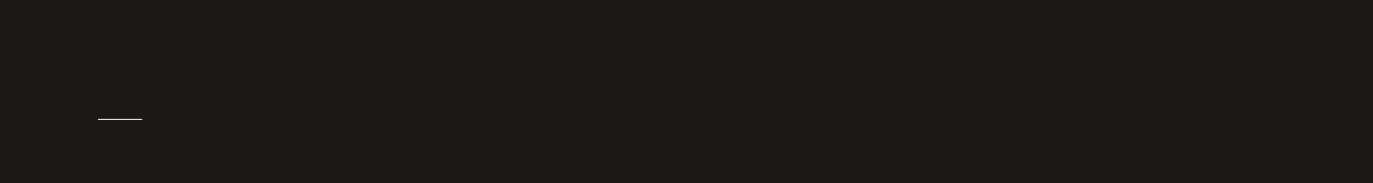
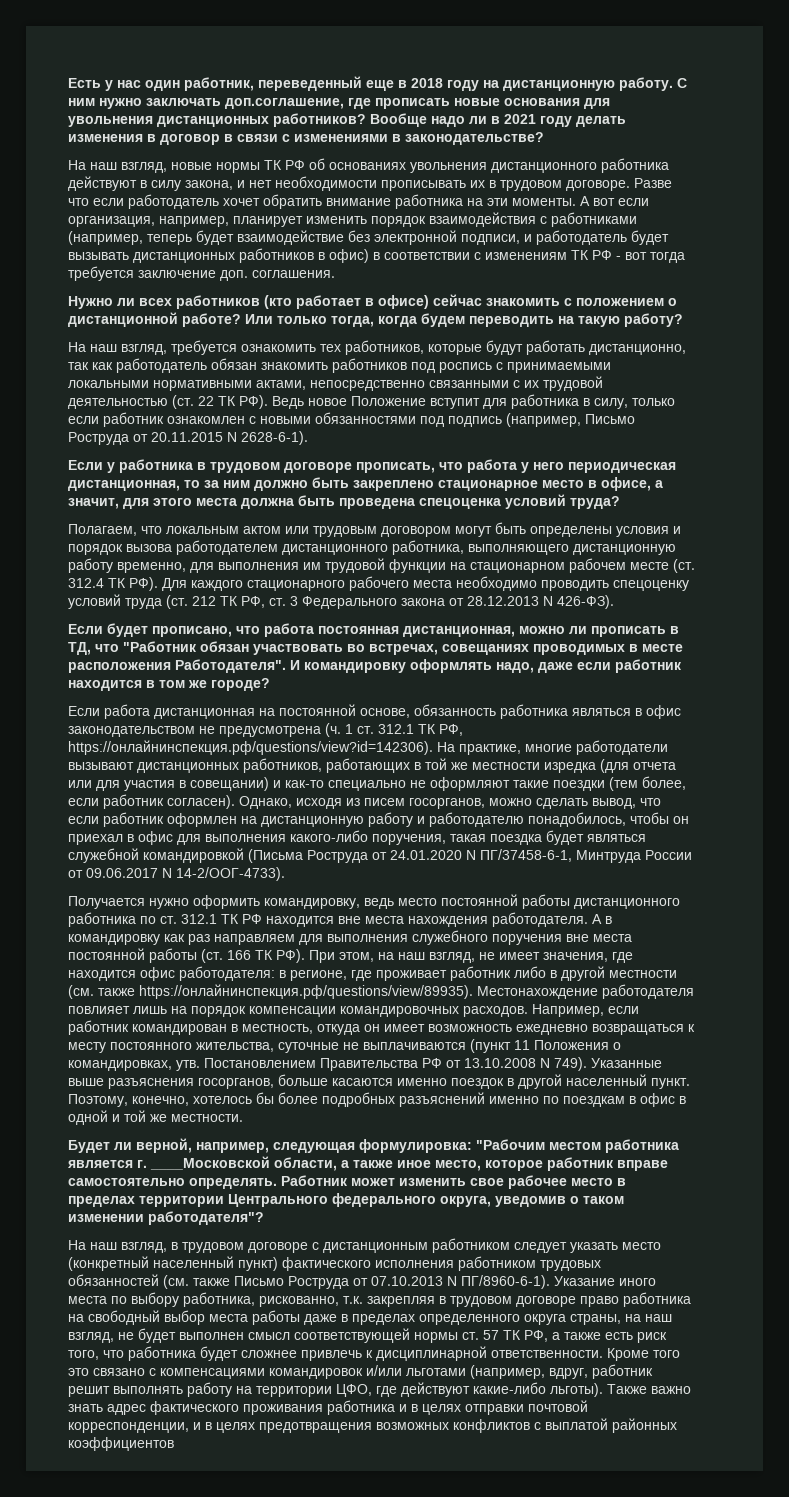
- ____
+ Есть у нас один работник, переведенный еще в 2018 году на дистанционную работу. С ним нужно заключать доп.соглашение, где прописать новые основания для увольнения дистанционных работников? Вообще надо ли в 2021 году делать изменения в договор в связи с изменениями в законодательстве?
+ На наш взгляд, новые нормы ТК РФ об основаниях увольнения дистанционного работника действуют в силу закона, и нет необходимости прописывать их в трудовом договоре. Разве что если работодатель хочет обратить внимание работника на эти моменты. А вот если организация, например, планирует изменить порядок взаимодействия с работниками (например, теперь будет взаимодействие без электронной подписи, и работодатель будет вызывать дистанционных работников в офис) в соответствии с изменениям ТК РФ - вот тогда требуется заключение доп. соглашения.
+ Нужно ли всех работников (кто работает в офисе) сейчас знакомить с положением о дистанционной работе? Или только тогда, когда будем переводить на такую работу?
+ На наш взгляд, требуется ознакомить тех работников, которые будут работать дистанционно, так как работодатель обязан знакомить работников под роспись с принимаемыми локальными нормативными актами, непосредственно связанными с их трудовой деятельностью (ст. 22 ТК РФ). Ведь новое Положение вступит для работника в силу, только если работник ознакомлен с новыми обязанностями под подпись (например, Письмо Роструда от 20.11.2015 N 2628-6-1).
+ Если у работника в трудовом договоре прописать, что работа у него периодическая дистанционная, то за ним должно быть закреплено стационарное место в офисе, а значит, для этого места должна быть проведена спецоценка условий труда?
+ Полагаем, что локальным актом или трудовым договором могут быть определены условия и порядок вызова работодателем дистанционного работника, выполняющего дистанционную работу временно, для выполнения им трудовой функции на стационарном рабочем месте (ст. 312.4 ТК РФ). Для каждого стационарного рабочего места необходимо проводить спецоценку условий труда (ст. 212 ТК РФ, ст. 3 Федерального закона от 28.12.2013 N 426-ФЗ).
+ Если будет прописано, что работа постоянная дистанционная, можно ли прописать в ТД, что "Работник обязан участвовать во встречах, совещаниях проводимых в месте расположения Работодателя". И командировку оформлять надо, даже если работник находится в том же городе?
+ Если работа дистанционная на постоянной основе, обязанность работника являться в офис законодательством не предусмотрена (ч. 1 ст. 312.1 ТК РФ, https://онлайнинспекция.рф/questions/view?id=142306). На практике, многие работодатели вызывают дистанционных работников, работающих в той же местности изредка (для отчета или для участия в совещании) и как-то специально не оформляют такие поездки (тем более, если работник согласен). Однако, исходя из писем госорганов, можно сделать вывод, что если работник оформлен на дистанционную работу и работодателю понадобилось, чтобы он приехал в офис для выполнения какого-либо поручения, такая поездка будет являться служебной командировкой (Письма Роструда от 24.01.2020 N ПГ/37458-6-1, Минтруда России от 09.06.2017 N 14-2/ООГ-4733).
+ Получается нужно оформить командировку, ведь место постоянной работы дистанционного работника по ст. 312.1 ТК РФ находится вне места нахождения работодателя. А в командировку как раз направляем для выполнения служебного поручения вне места постоянной работы (ст. 166 ТК РФ). При этом, на наш взгляд, не имеет значения, где находится офис работодателя: в регионе, где проживает работник либо в другой местности (см. также https://онлайнинспекция.рф/questions/view/89935). Местонахождение работодателя повлияет лишь на порядок компенсации командировочных расходов. Например, если работник командирован в местность, откуда он имеет возможность ежедневно возвращаться к месту постоянного жительства, суточные не выплачиваются (пункт 11 Положения о командировках, утв. Постановлением Правительства РФ от 13.10.2008 N 749). Указанные выше разъяснения госорганов, больше касаются именно поездок в другой населенный пункт. Поэтому, конечно, хотелось бы более подробных разъяснений именно по поездкам в офис в одной и той же местности.
+ Будет ли верной, например, следующая формулировка: "Рабочим местом работника является г. ____Московской области, а также иное место, которое работник вправе самостоятельно определять. Работник может изменить свое рабочее место в пределах территории Центрального федерального округа, уведомив о таком изменении работодателя"?
+ На наш взгляд, в трудовом договоре с дистанционным работником следует указать место (конкретный населенный пункт) фактического исполнения работником трудовых обязанностей (см. также Письмо Роструда от 07.10.2013 N ПГ/8960-6-1). Указание иного места по выбору работника, рискованно, т.к. закрепляя в трудовом договоре право работника на свободный выбор места работы даже в пределах определенного округа страны, на наш взгляд, не будет выполнен смысл соответствующей нормы ст. 57 ТК РФ, а также есть риск того, что работника будет сложнее привлечь к дисциплинарной ответственности. Кроме того это связано с компенсациями командировок и/или льготами (например, вдруг, работник решит выполнять работу на территории ЦФО, где действуют какие-либо льготы). Также важно знать адрес фактического проживания работника и в целях отправки почтовой корреспонденции, и в целях предотвращения возможных конфликтов с выплатой районных коэффициентов

